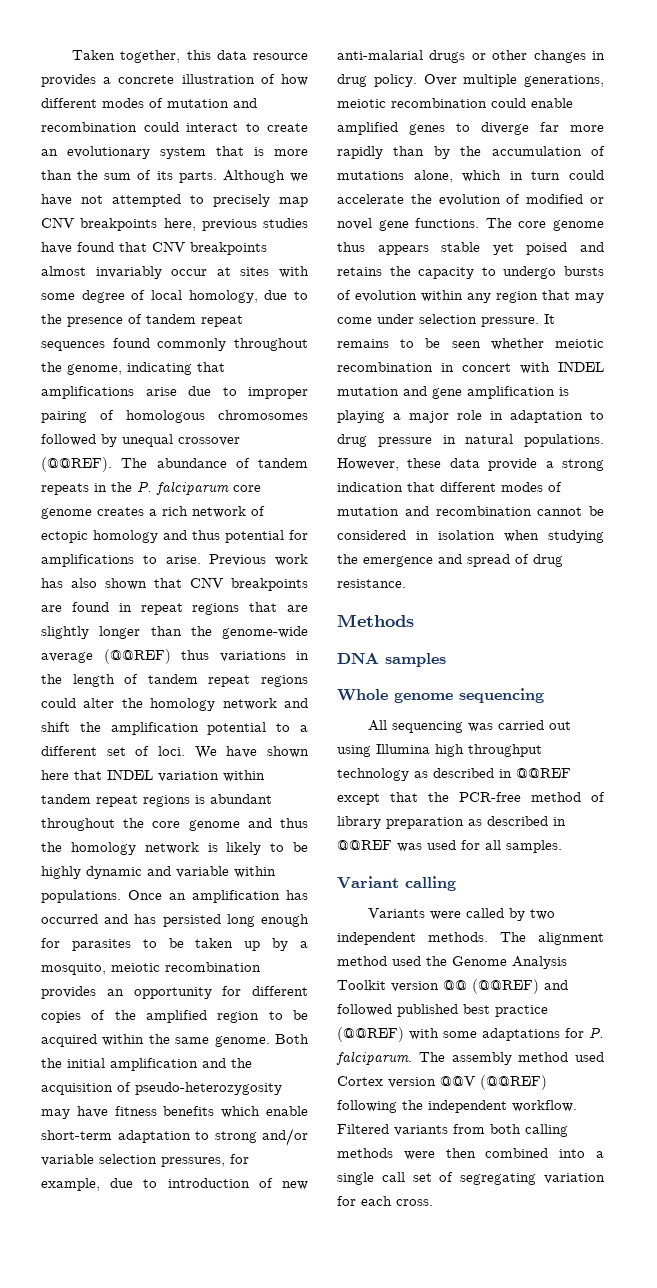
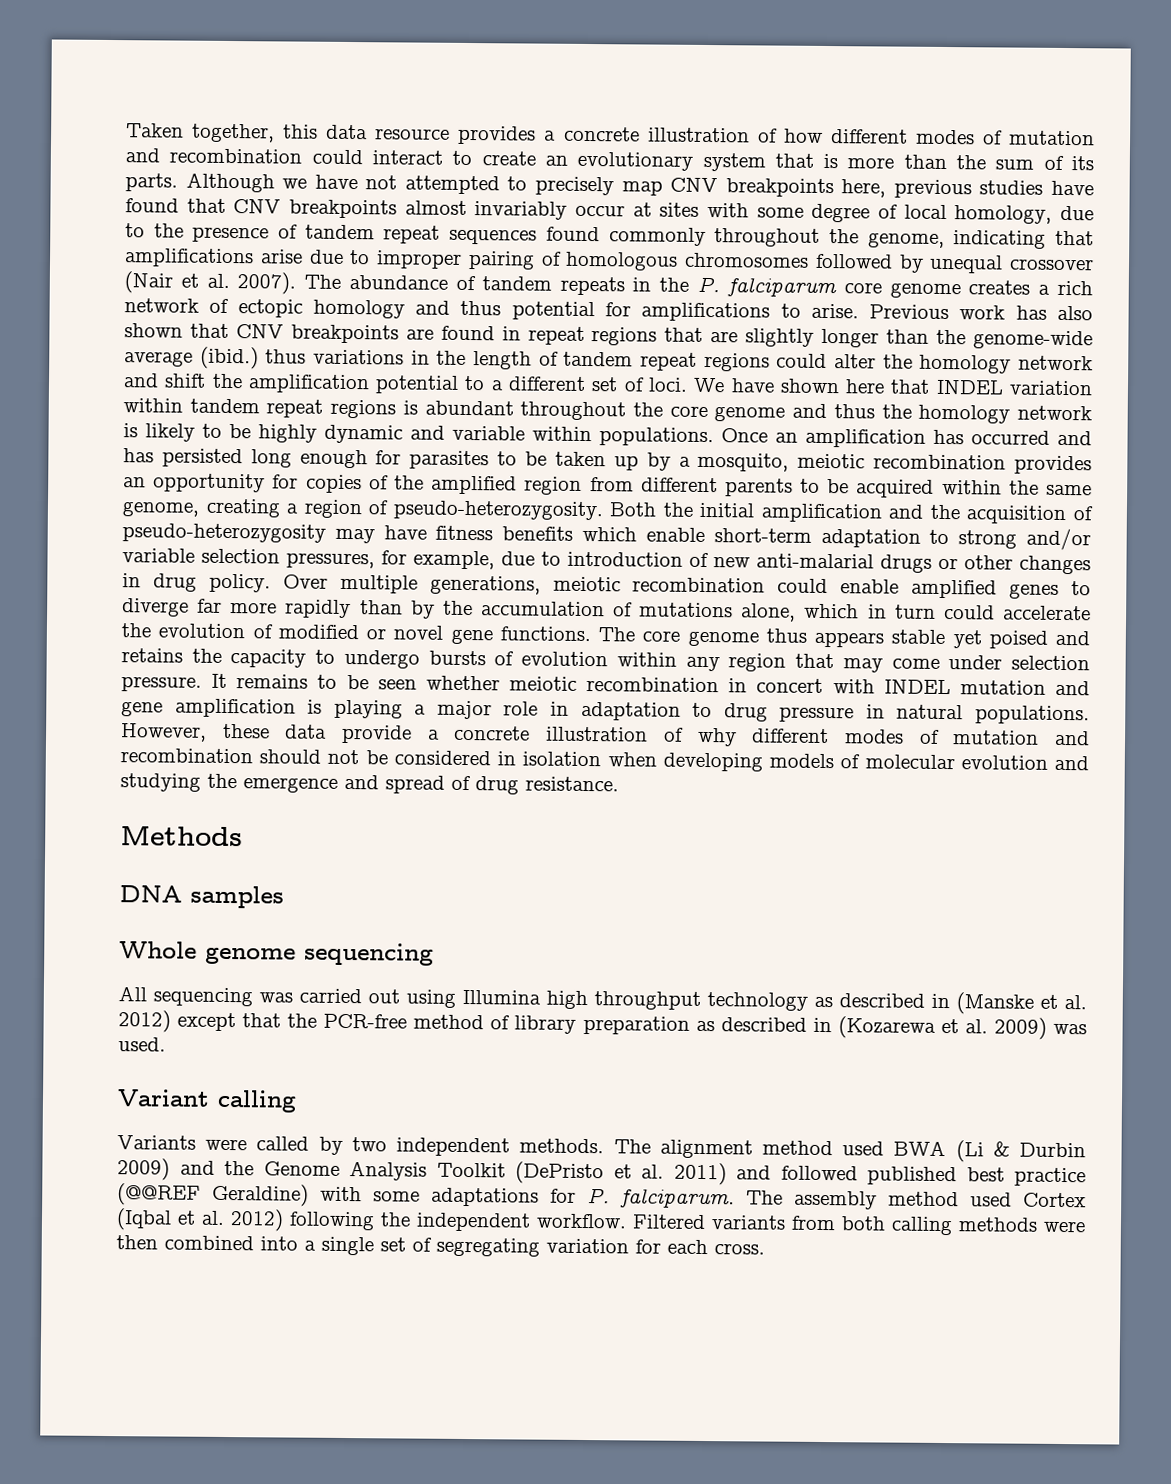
- Although we have not attempted to precisely map CNV breakpoints here, previous studies have found that CNV breakpoints almost invariably occur at sites with some degree of local homology, due to the presence of tandem repeat sequences found commonly throughout the genome, indicating that amplifications arise due to improper pairing of homologous chromosomes followed by unequal crossover (@@REF).
+ Although we have not attempted to precisely map CNV breakpoints here, previous studies have found that CNV breakpoints almost invariably occur at sites with some degree of local homology, due to the presence of tandem repeat sequences found commonly throughout the genome, indicating that amplifications arise due to improper pairing of homologous chromosomes followed by unequal crossover (Nair et al. 2007).
- Previous work has also shown that CNV breakpoints are found in repeat regions that are slightly longer than the genome-wide average (@@REF) thus variations in the length of tandem repeat regions could alter the homology network and shift the amplification potential to a different set of loci.
+ Previous work has also shown that CNV breakpoints are found in repeat regions that are slightly longer than the genome-wide average (ibid.) thus variations in the length of tandem repeat regions could alter the homology network and shift the amplification potential to a different set of loci.
- Once an amplification has occurred and has persisted long enough for parasites to be taken up by a mosquito, meiotic recombination provides an opportunity for different copies of the amplified region to be acquired within the same genome.
+ Once an amplification has occurred and has persisted long enough for parasites to be taken up by a mosquito, meiotic recombination provides an opportunity for copies of the amplified region from different parents to be acquired within the same genome, creating a region of pseudo-heterozygosity.
- However, these data provide a strong indication that different modes of mutation and recombination cannot be considered in isolation when studying the emergence and spread of drug resistance.
+ However, these data provide a concrete illustration of why different modes of mutation and recombination should not be considered in isolation when developing models of molecular evolution and studying the emergence and spread of drug resistance.
- All sequencing was carried out using Illumina high throughput technology as described in @@REF except that the PCR-free method of library preparation as described in @@REF was used for all samples.
+ All sequencing was carried out using Illumina high throughput technology as described in (Manske et al. 2012) except that the PCR-free method of library preparation as described in (Kozarewa et al. 2009) was used.
- The alignment method used the Genome Analysis Toolkit version @@ (@@REF) and followed published best practice (@@REF) with some adaptations for P. falciparum.
+ The alignment method used BWA (Li & Durbin 2009) and the Genome Analysis Toolkit (DePristo et al. 2011) and followed published best practice (@@REF Geraldine) with some adaptations for P. falciparum.
- The assembly method used Cortex version @@V (@@REF) following the independent workflow.
+ The assembly method used Cortex (Iqbal et al. 2012) following the independent workflow.
- Filtered variants from both calling methods were then combined into a single call set of segregating variation for each cross.
+ Filtered variants from both calling methods were then combined into a single set of segregating variation for each cross.

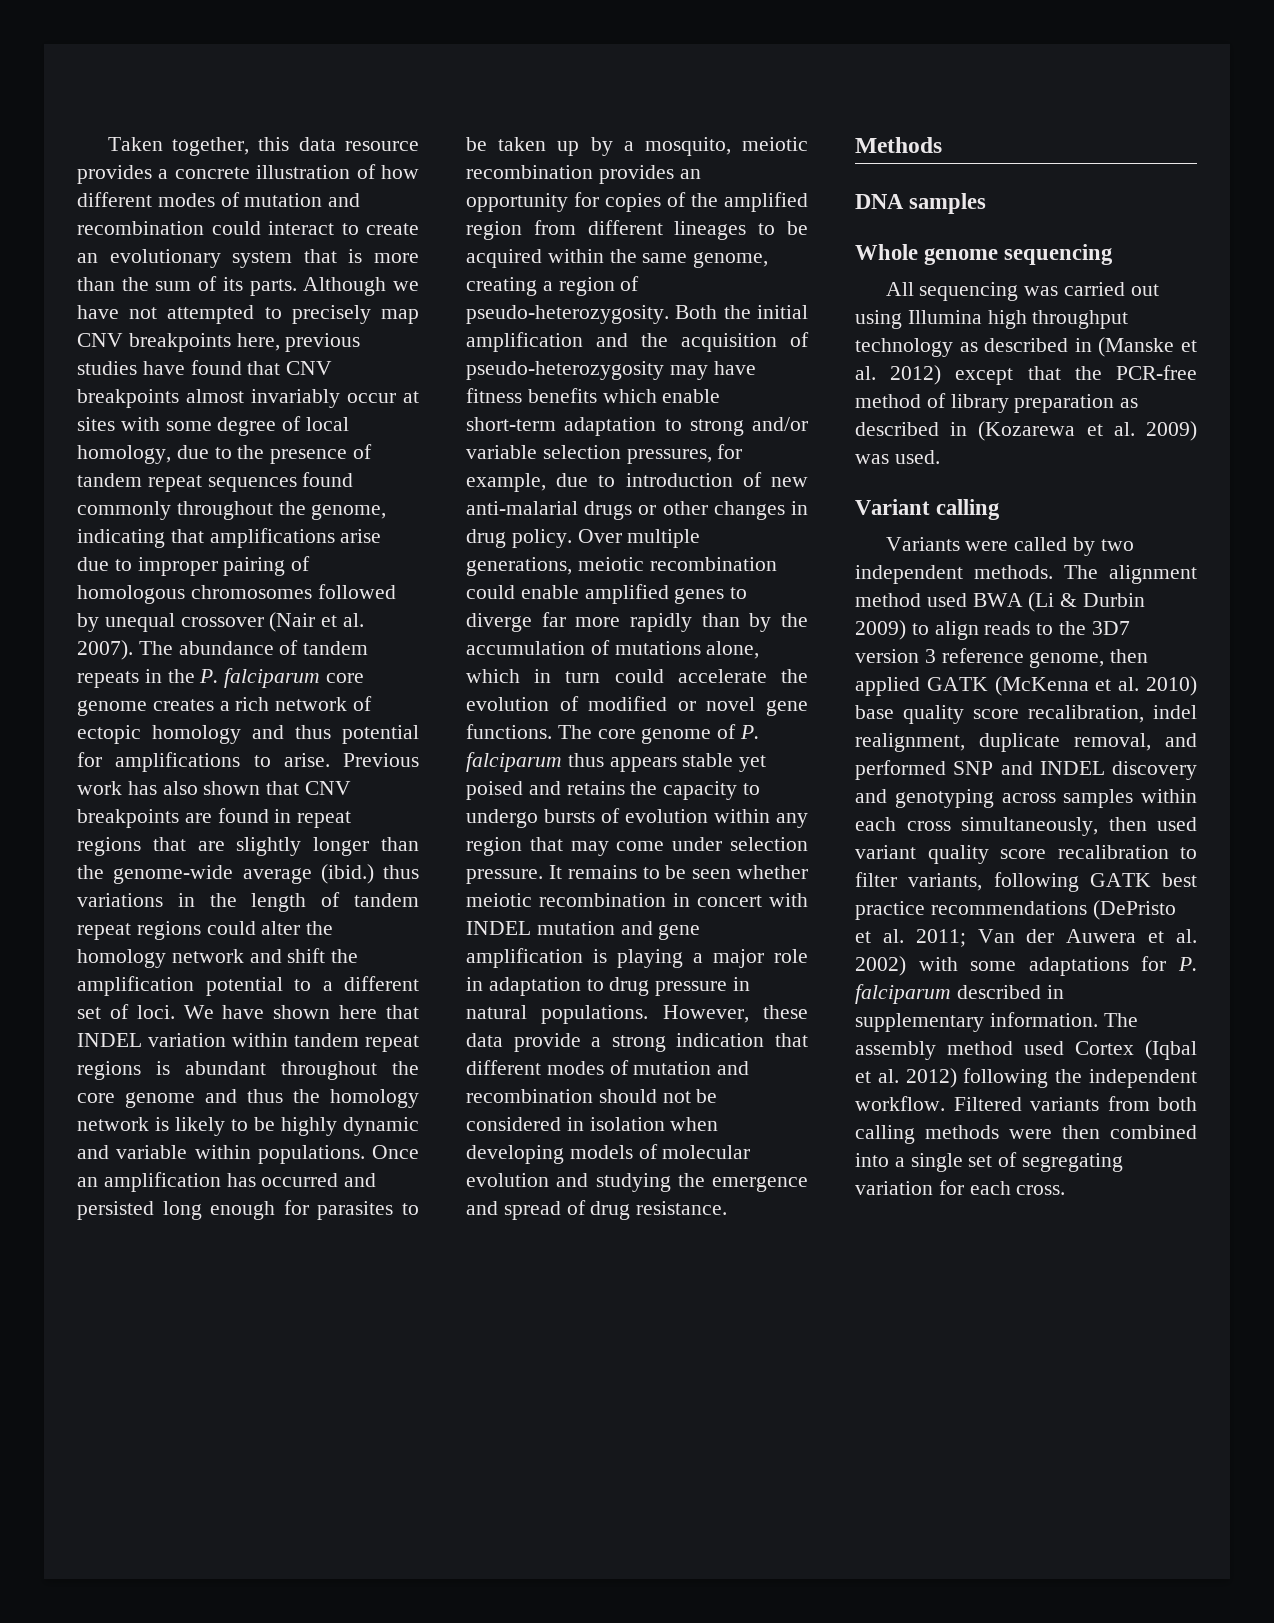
- Once an amplification has occurred and has persisted long enough for parasites to be taken up by a mosquito, meiotic recombination provides an opportunity for copies of the amplified region from different parents to be acquired within the same genome, creating a region of pseudo-heterozygosity.
+ Once an amplification has occurred and persisted long enough for parasites to be taken up by a mosquito, meiotic recombination provides an opportunity for copies of the amplified region from different lineages to be acquired within the same genome, creating a region of pseudo-heterozygosity.
- The core genome thus appears stable yet poised and retains the capacity to undergo bursts of evolution within any region that may come under selection pressure.
+ The core genome of P. falciparum thus appears stable yet poised and retains the capacity to undergo bursts of evolution within any region that may come under selection pressure.
- However, these data provide a concrete illustration of why different modes of mutation and recombination should not be considered in isolation when developing models of molecular evolution and studying the emergence and spread of drug resistance.
+ However, these data provide a strong indication that different modes of mutation and recombination should not be considered in isolation when developing models of molecular evolution and studying the emergence and spread of drug resistance.
- The alignment method used BWA (Li & Durbin 2009) and the Genome Analysis Toolkit (DePristo et al. 2011) and followed published best practice (@@REF Geraldine) with some adaptations for P. falciparum.
+ The alignment method used BWA (Li & Durbin 2009) to align reads to the 3D7 version 3 reference genome, then applied GATK (McKenna et al. 2010) base quality score recalibration, indel realignment, duplicate removal, and performed SNP and INDEL discovery and genotyping across samples within each cross simultaneously, then used variant quality score recalibration to filter variants, following GATK best practice recommendations (DePristo et al. 2011; Van der Auwera et al. 2002) with some adaptations for P. falciparum described in supplementary information.

